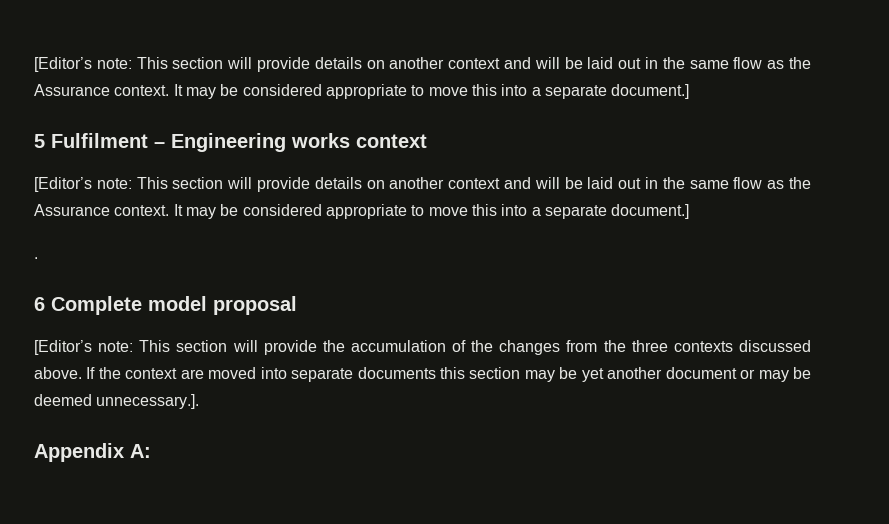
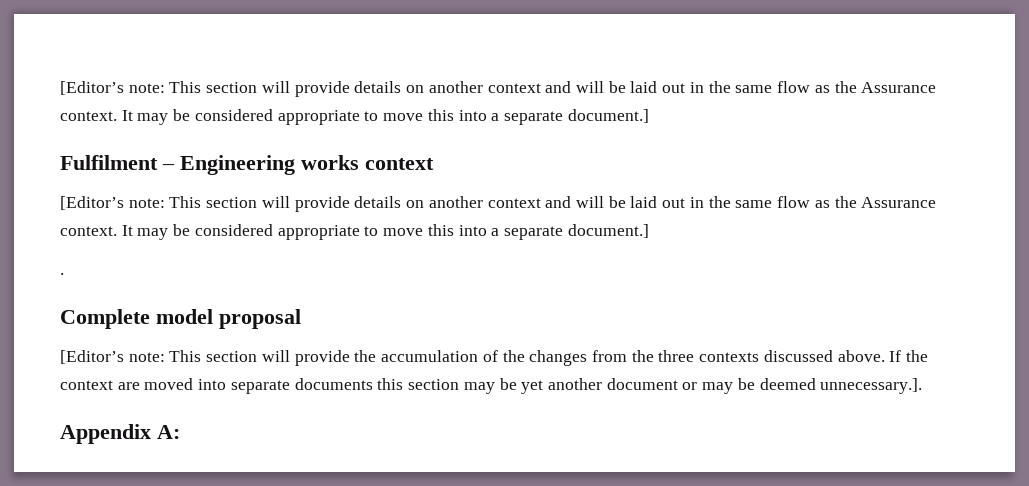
- 5 Fulfilment – Engineering works context
+ Fulfilment – Engineering works context
- 6 Complete model proposal
+ Complete model proposal

